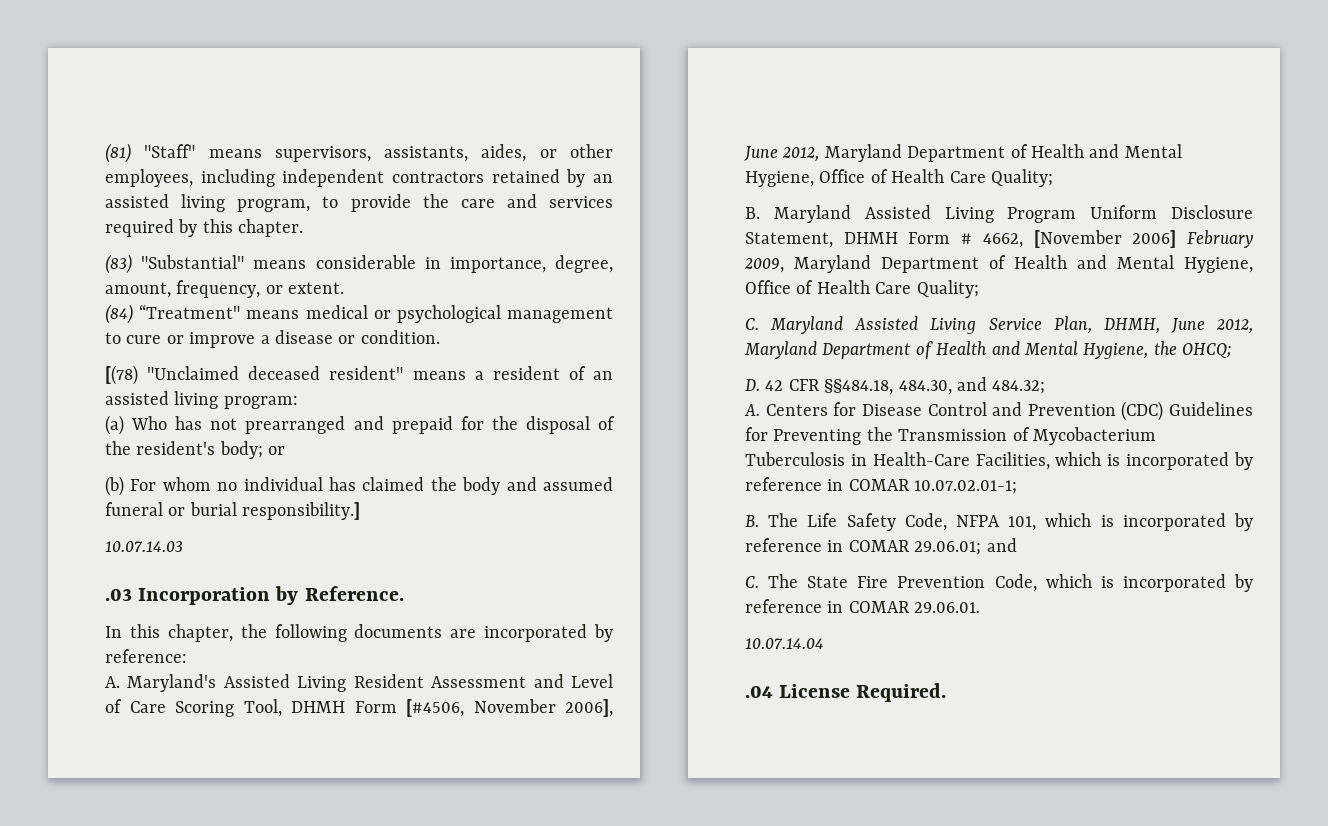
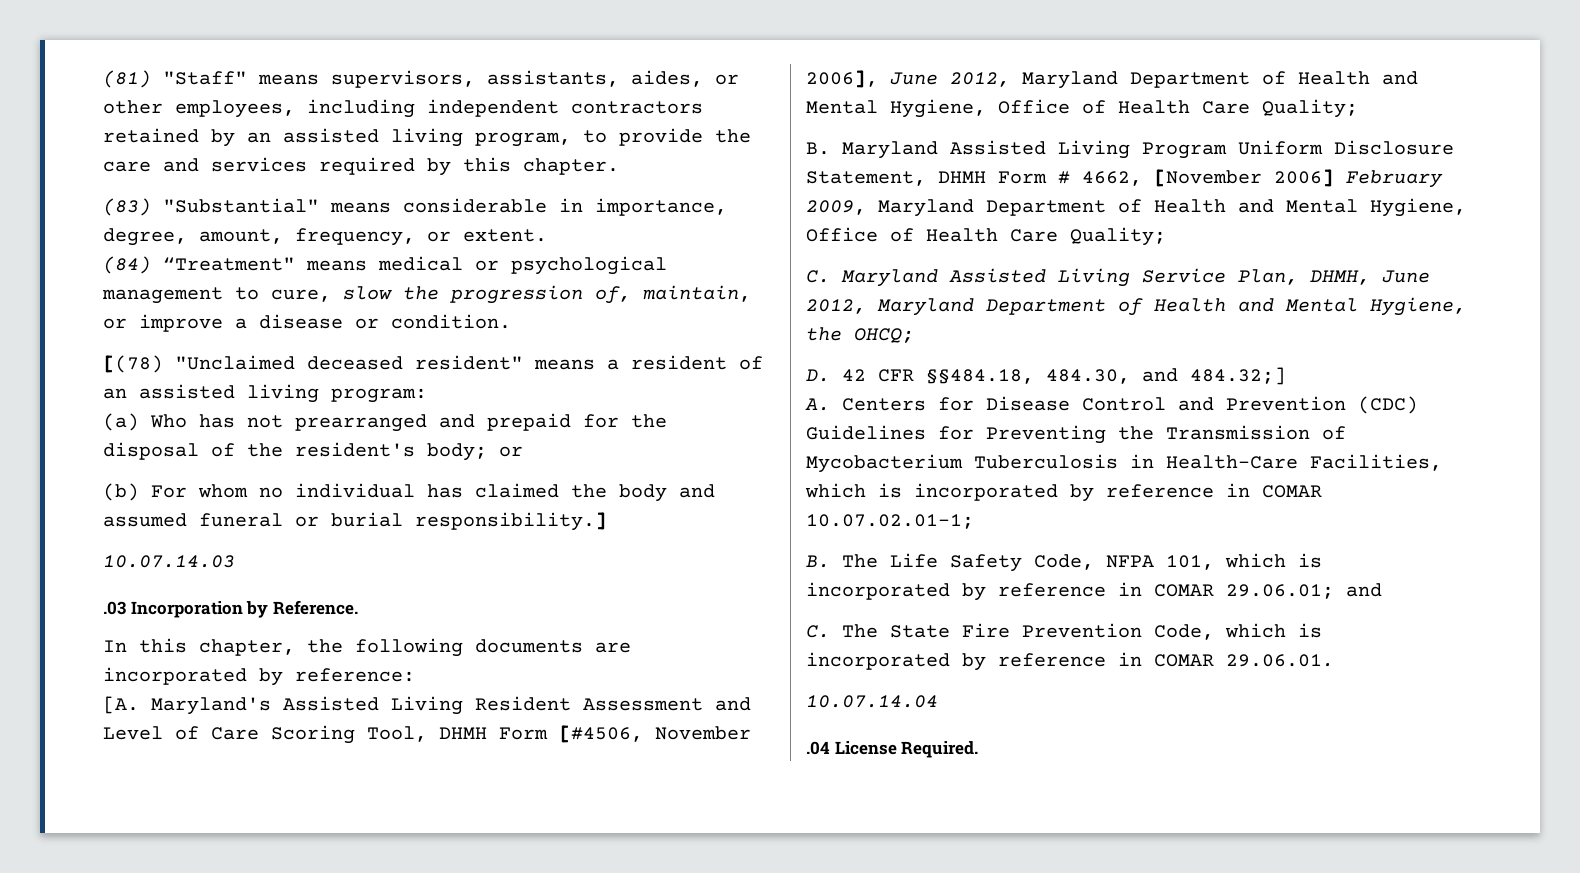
- (84) “Treatment" means medical or psychological management to cure or improve a disease or condition.
+ (84) “Treatment" means medical or psychological management to cure, slow the progression of, maintain, or improve a disease or condition.
- A. Maryland's Assisted Living Resident Assessment and Level of Care Scoring Tool, DHMH Form [#4506, November 2006], June 2012, Maryland Department of Health and Mental Hygiene, Office of Health Care Quality;
+ [A. Maryland's Assisted Living Resident Assessment and Level of Care Scoring Tool, DHMH Form [#4506, November 2006], June 2012, Maryland Department of Health and Mental Hygiene, Office of Health Care Quality;
- D. 42 CFR §§484.18, 484.30, and 484.32;
+ D. 42 CFR §§484.18, 484.30, and 484.32;]

